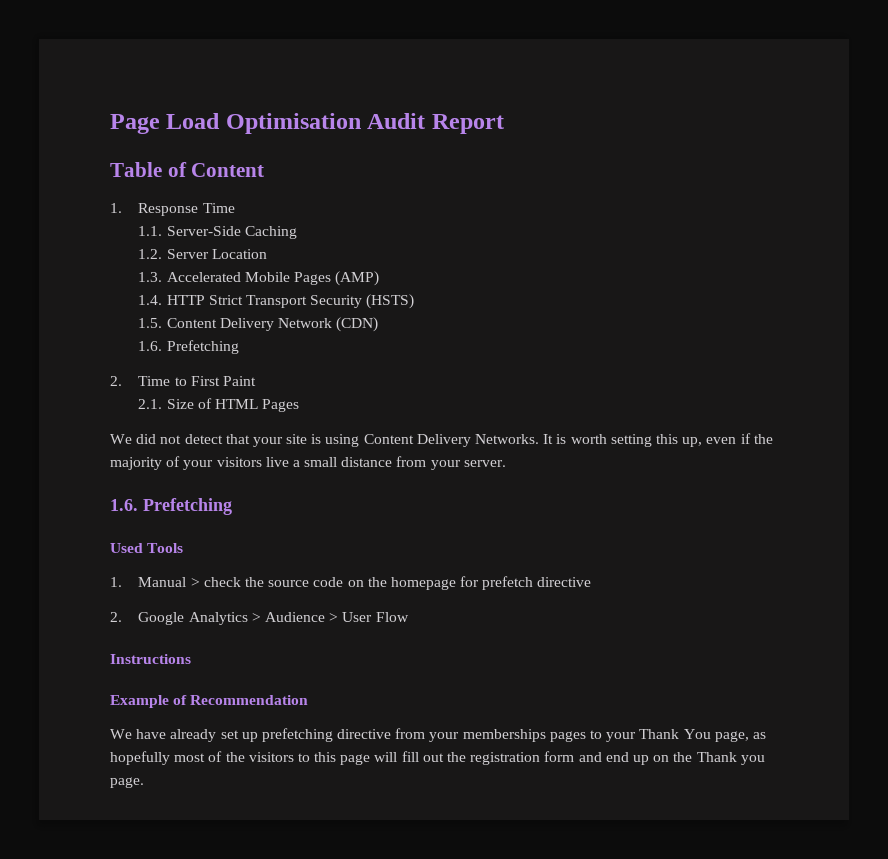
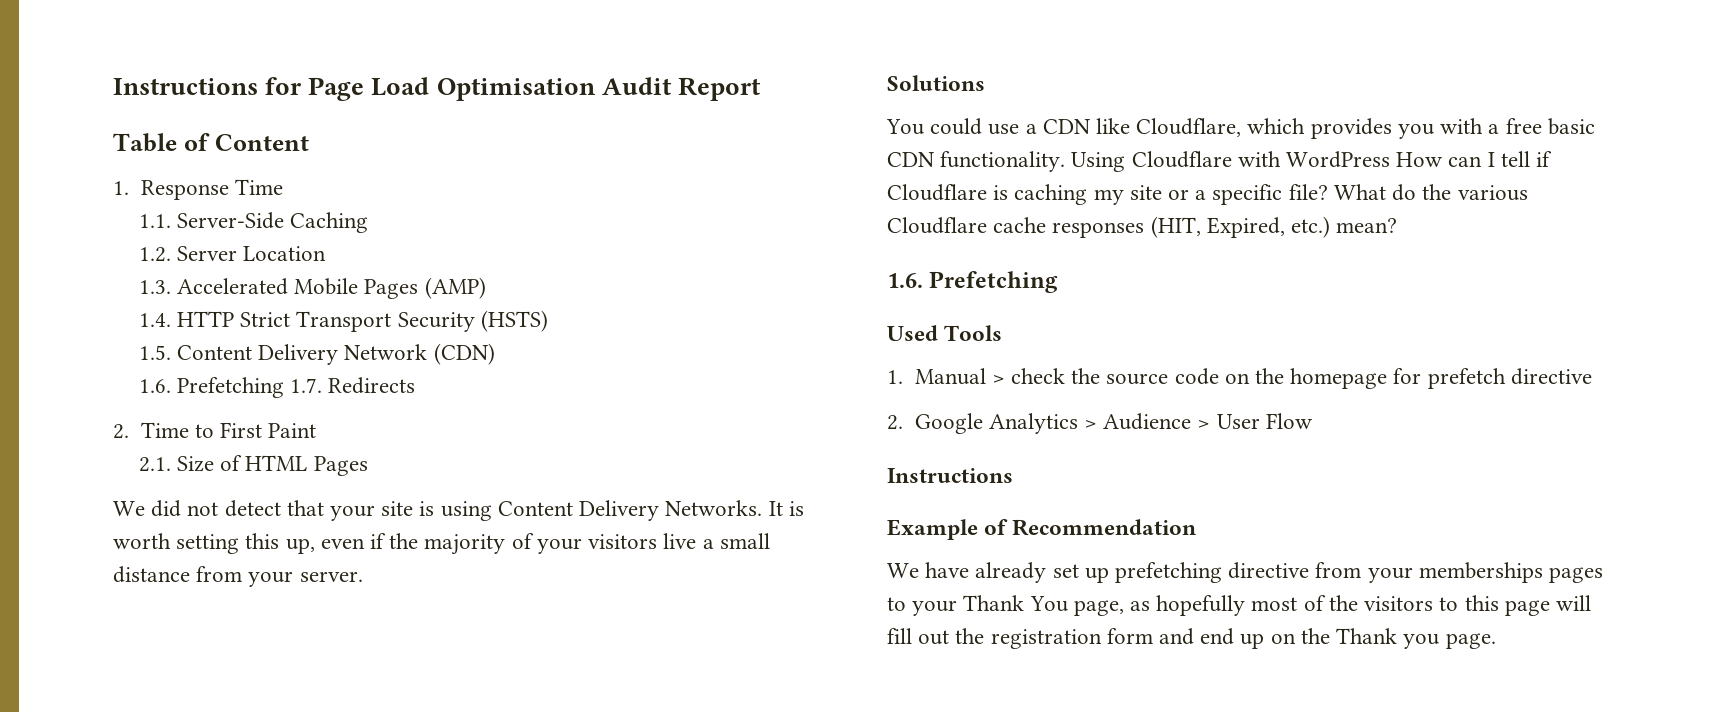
- Page Load Optimisation Audit Report
+ Instructions for Page Load Optimisation Audit Report
  1.5. Content Delivery Network (CDN)
- 1.6. Prefetching
+ 1.6. Prefetching 1.7. Redirects
+ Solutions
+ You could use a CDN like Cloudflare, which provides you with a free basic CDN functionality. Using Cloudflare with WordPress How can I tell if Cloudflare is caching my site or a specific file? What do the various Cloudflare cache responses (HIT, Expired, etc.) mean?

